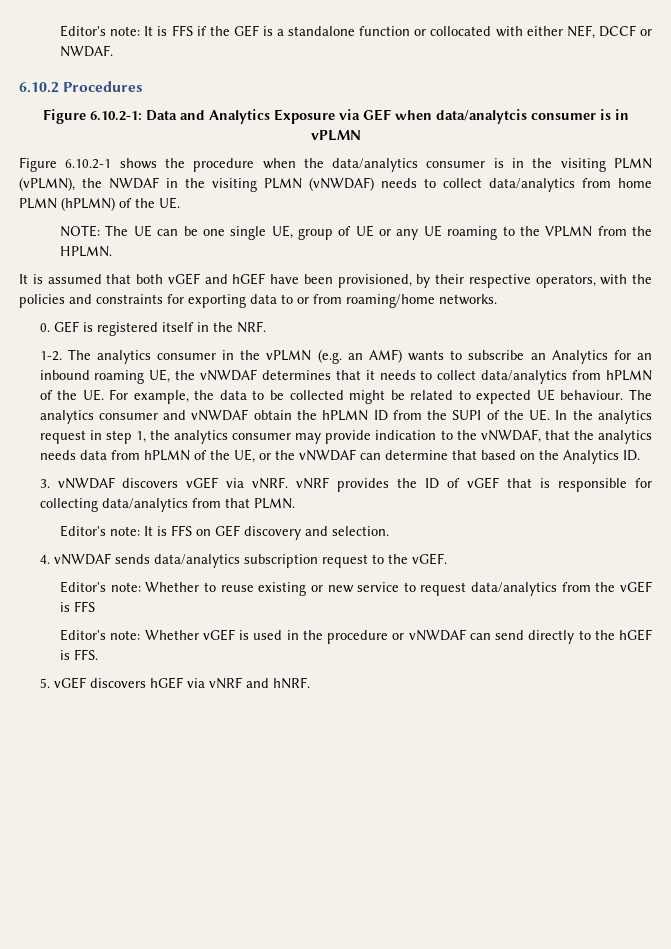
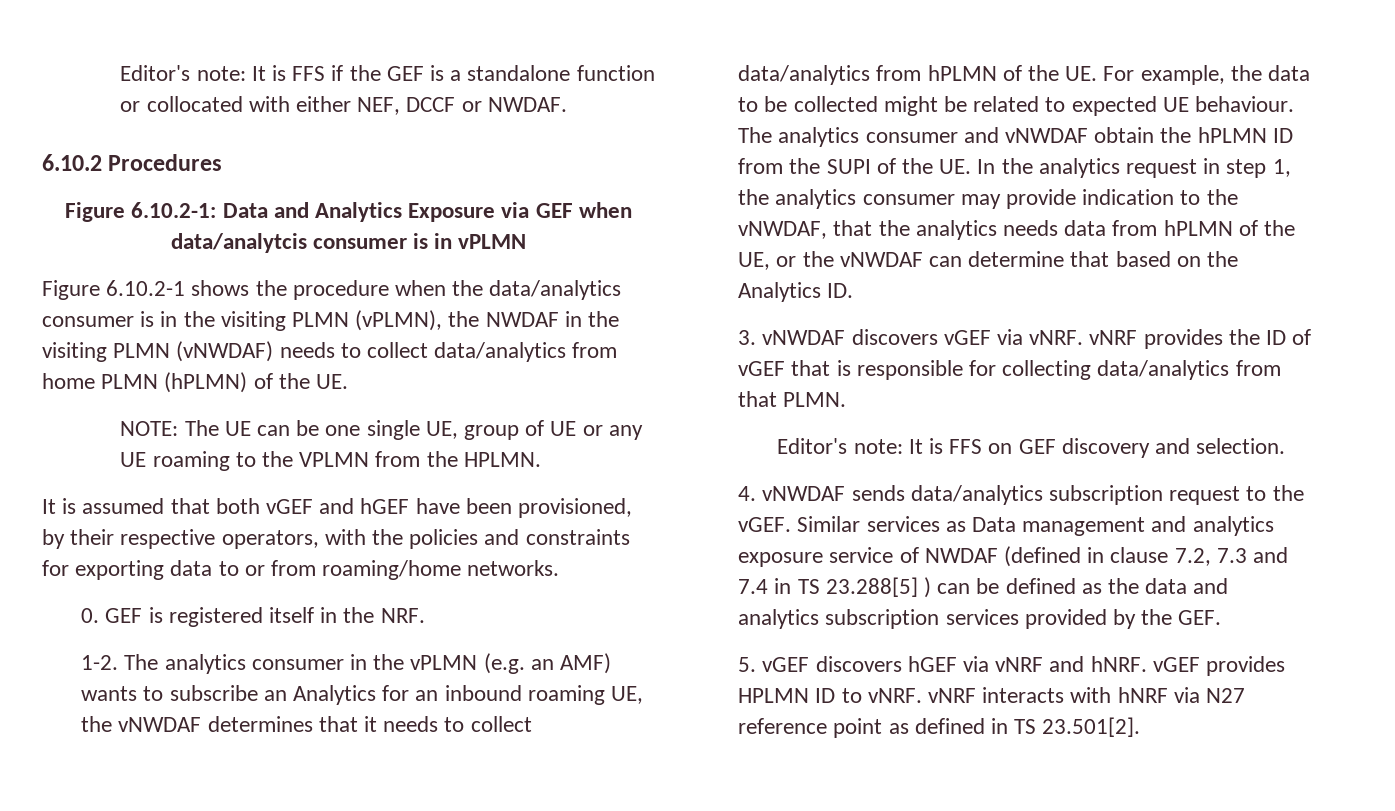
- 4. vNWDAF sends data/analytics subscription request to the vGEF.
- Editor's note: Whether to reuse existing or new service to request data/analytics from the vGEF is FFS
- Editor's note: Whether vGEF is used in the procedure or vNWDAF can send directly to the hGEF is FFS.
+ 4. vNWDAF sends data/analytics subscription request to the vGEF. Similar services as Data management and analytics exposure service of NWDAF (defined in clause 7.2, 7.3 and 7.4 in TS 23.288[5] ) can be defined as the data and analytics subscription services provided by the GEF.
- 5. vGEF discovers hGEF via vNRF and hNRF.
+ 5. vGEF discovers hGEF via vNRF and hNRF. vGEF provides HPLMN ID to vNRF. vNRF interacts with hNRF via N27 reference point as defined in TS 23.501[2].

